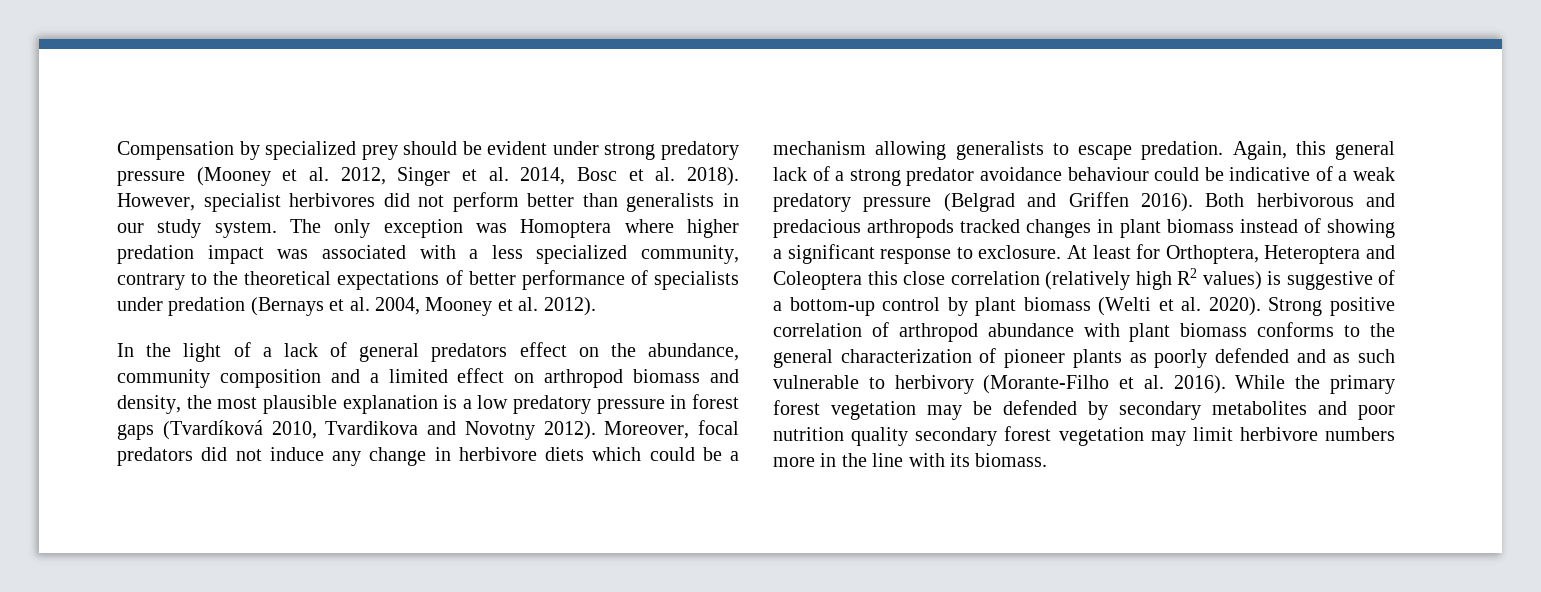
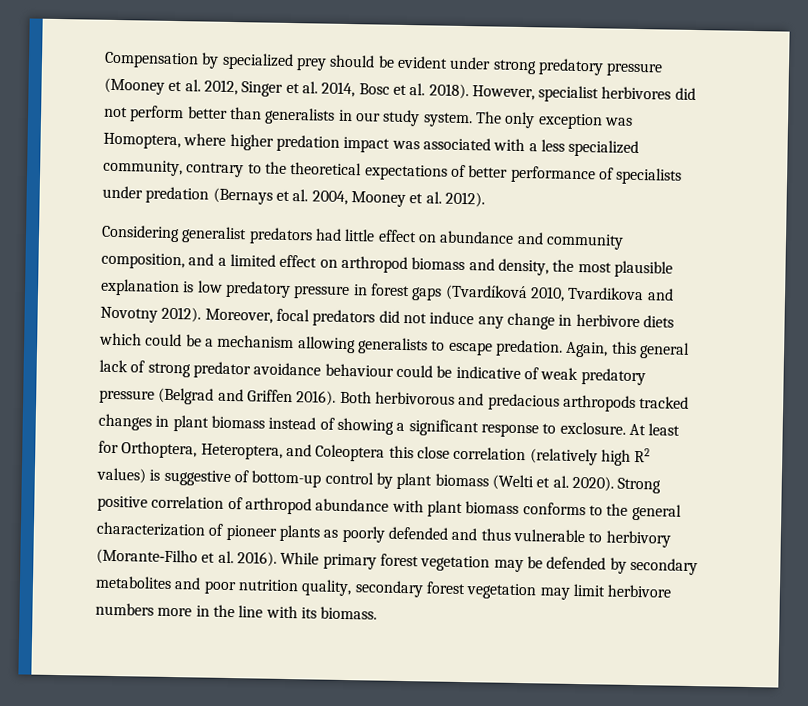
- The only exception was Homoptera where higher predation impact was associated with a less specialized community, contrary to the theoretical expectations of better performance of specialists under predation (Bernays et al. 2004, Mooney et al. 2012).
+ The only exception was Homoptera, where higher predation impact was associated with a less specialized community, contrary to the theoretical expectations of better performance of specialists under predation (Bernays et al. 2004, Mooney et al. 2012).
- In the light of a lack of general predators effect on the abundance, community composition and a limited effect on arthropod biomass and density, the most plausible explanation is a low predatory pressure in forest gaps (Tvardíková 2010, Tvardikova and Novotny 2012).
+ Considering generalist predators had little effect on abundance and community composition, and a limited effect on arthropod biomass and density, the most plausible explanation is low predatory pressure in forest gaps (Tvardíková 2010, Tvardikova and Novotny 2012).
- Again, this general lack of a strong predator avoidance behaviour could be indicative of a weak predatory pressure (Belgrad and Griffen 2016).
+ Again, this general lack of strong predator avoidance behaviour could be indicative of weak predatory pressure (Belgrad and Griffen 2016).
- At least for Orthoptera, Heteroptera and Coleoptera this close correlation (relatively high R2 values) is suggestive of a bottom-up control by plant biomass (Welti et al. 2020).
+ At least for Orthoptera, Heteroptera, and Coleoptera this close correlation (relatively high R2 values) is suggestive of bottom-up control by plant biomass (Welti et al. 2020).
- Strong positive correlation of arthropod abundance with plant biomass conforms to the general characterization of pioneer plants as poorly defended and as such vulnerable to herbivory (Morante‐Filho et al. 2016).
+ Strong positive correlation of arthropod abundance with plant biomass conforms to the general characterization of pioneer plants as poorly defended and thus vulnerable to herbivory (Morante‐Filho et al. 2016).
- While the primary forest vegetation may be defended by secondary metabolites and poor nutrition quality secondary forest vegetation may limit herbivore numbers more in the line with its biomass.
+ While primary forest vegetation may be defended by secondary metabolites and poor nutrition quality, secondary forest vegetation may limit herbivore numbers more in the line with its biomass.

